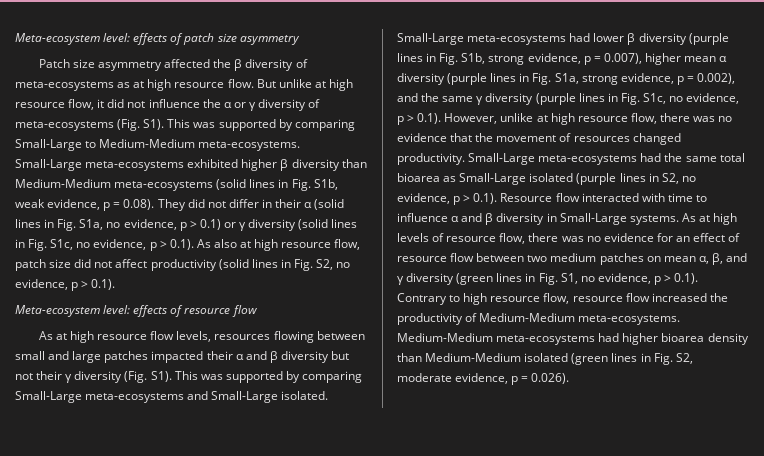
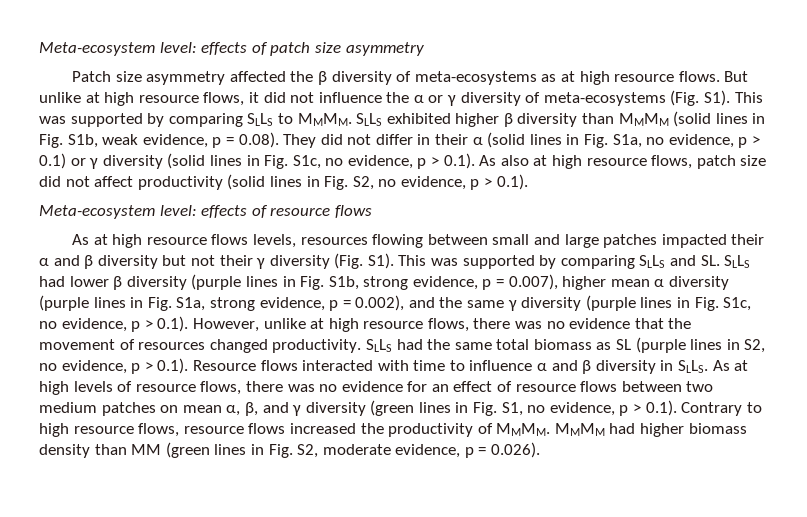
- Patch size asymmetry affected the β diversity of meta-ecosystems as at high resource flow.
+ Patch size asymmetry affected the β diversity of meta-ecosystems as at high resource flows.
- But unlike at high resource flow, it did not influence the α or γ diversity of meta-ecosystems (Fig. S1). This was supported by comparing Small-Large to Medium-Medium meta-ecosystems. Small-Large meta-ecosystems exhibited higher β diversity than Medium-Medium meta-ecosystems (solid lines in Fig. S1b, weak evidence, p = 0.08). They did not differ in their α (solid lines in Fig. S1a, no evidence, p > 0.1) or γ diversity (solid lines in Fig. S1c, no evidence, p > 0.1). As also at high resource flow, patch size did not affect productivity (solid lines in Fig. S2, no evidence, p > 0.1).
+ But unlike at high resource flows, it did not influence the α or γ diversity of meta-ecosystems (Fig. S1). This was supported by comparing SLLS to MMMM. SLLS exhibited higher β diversity than MMMM (solid lines in Fig. S1b, weak evidence, p = 0.08). They did not differ in their α (solid lines in Fig. S1a, no evidence, p > 0.1) or γ diversity (solid lines in Fig. S1c, no evidence, p > 0.1). As also at high resource flows, patch size did not affect productivity (solid lines in Fig. S2, no evidence, p > 0.1).
- Meta-ecosystem level: effects of resource flow
+ Meta-ecosystem level: effects of resource flows
- As at high resource flow levels, resources flowing between small and large patches impacted their α and β diversity but not their γ diversity (Fig. S1). This was supported by comparing Small-Large meta-ecosystems and Small-Large isolated. Small-Large meta-ecosystems had lower β diversity (purple lines in Fig. S1b, strong evidence, p = 0.007), higher mean α diversity (purple lines in Fig. S1a, strong evidence, p = 0.002), and the same γ diversity (purple lines in Fig. S1c, no evidence, p > 0.1). However, unlike at high resource flow, there was no evidence that the movement of resources changed productivity.
+ As at high resource flows levels, resources flowing between small and large patches impacted their α and β diversity but not their γ diversity (Fig. S1). This was supported by comparing SLLS and SL. SLLS had lower β diversity (purple lines in Fig. S1b, strong evidence, p = 0.007), higher mean α diversity (purple lines in Fig. S1a, strong evidence, p = 0.002), and the same γ diversity (purple lines in Fig. S1c, no evidence, p > 0.1). However, unlike at high resource flows, there was no evidence that the movement of resources changed productivity.
- Small-Large meta-ecosystems had the same total bioarea as Small-Large isolated (purple lines in S2, no evidence, p > 0.1). Resource flow interacted with time to influence α and β diversity in Small-Large systems.
+ SLLS had the same total biomass as SL (purple lines in S2, no evidence, p > 0.1). Resource flows interacted with time to influence α and β diversity in SLLS.
- As at high levels of resource flow, there was no evidence for an effect of resource flow between two medium patches on mean α, β, and γ diversity (green lines in Fig. S1, no evidence, p > 0.1). Contrary to high resource flow, resource flow increased the productivity of Medium-Medium meta-ecosystems. Medium-Medium meta-ecosystems had higher bioarea density than Medium-Medium isolated (green lines in Fig. S2, moderate evidence, p = 0.026).
+ As at high levels of resource flows, there was no evidence for an effect of resource flows between two medium patches on mean α, β, and γ diversity (green lines in Fig. S1, no evidence, p > 0.1). Contrary to high resource flows, resource flows increased the productivity of MMMM. MMMM had higher biomass density than MM (green lines in Fig. S2, moderate evidence, p = 0.026).

